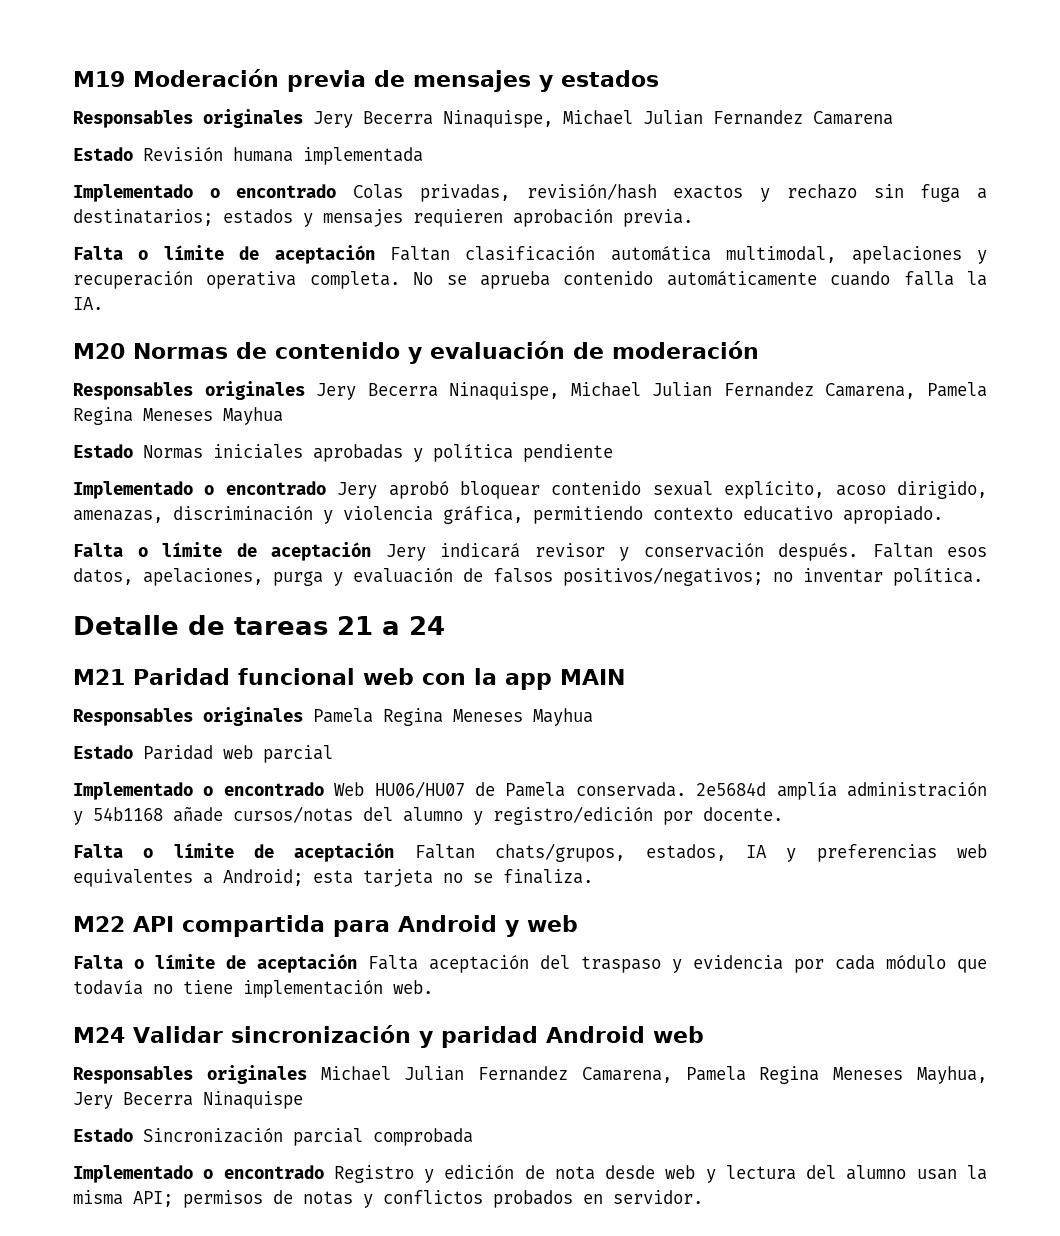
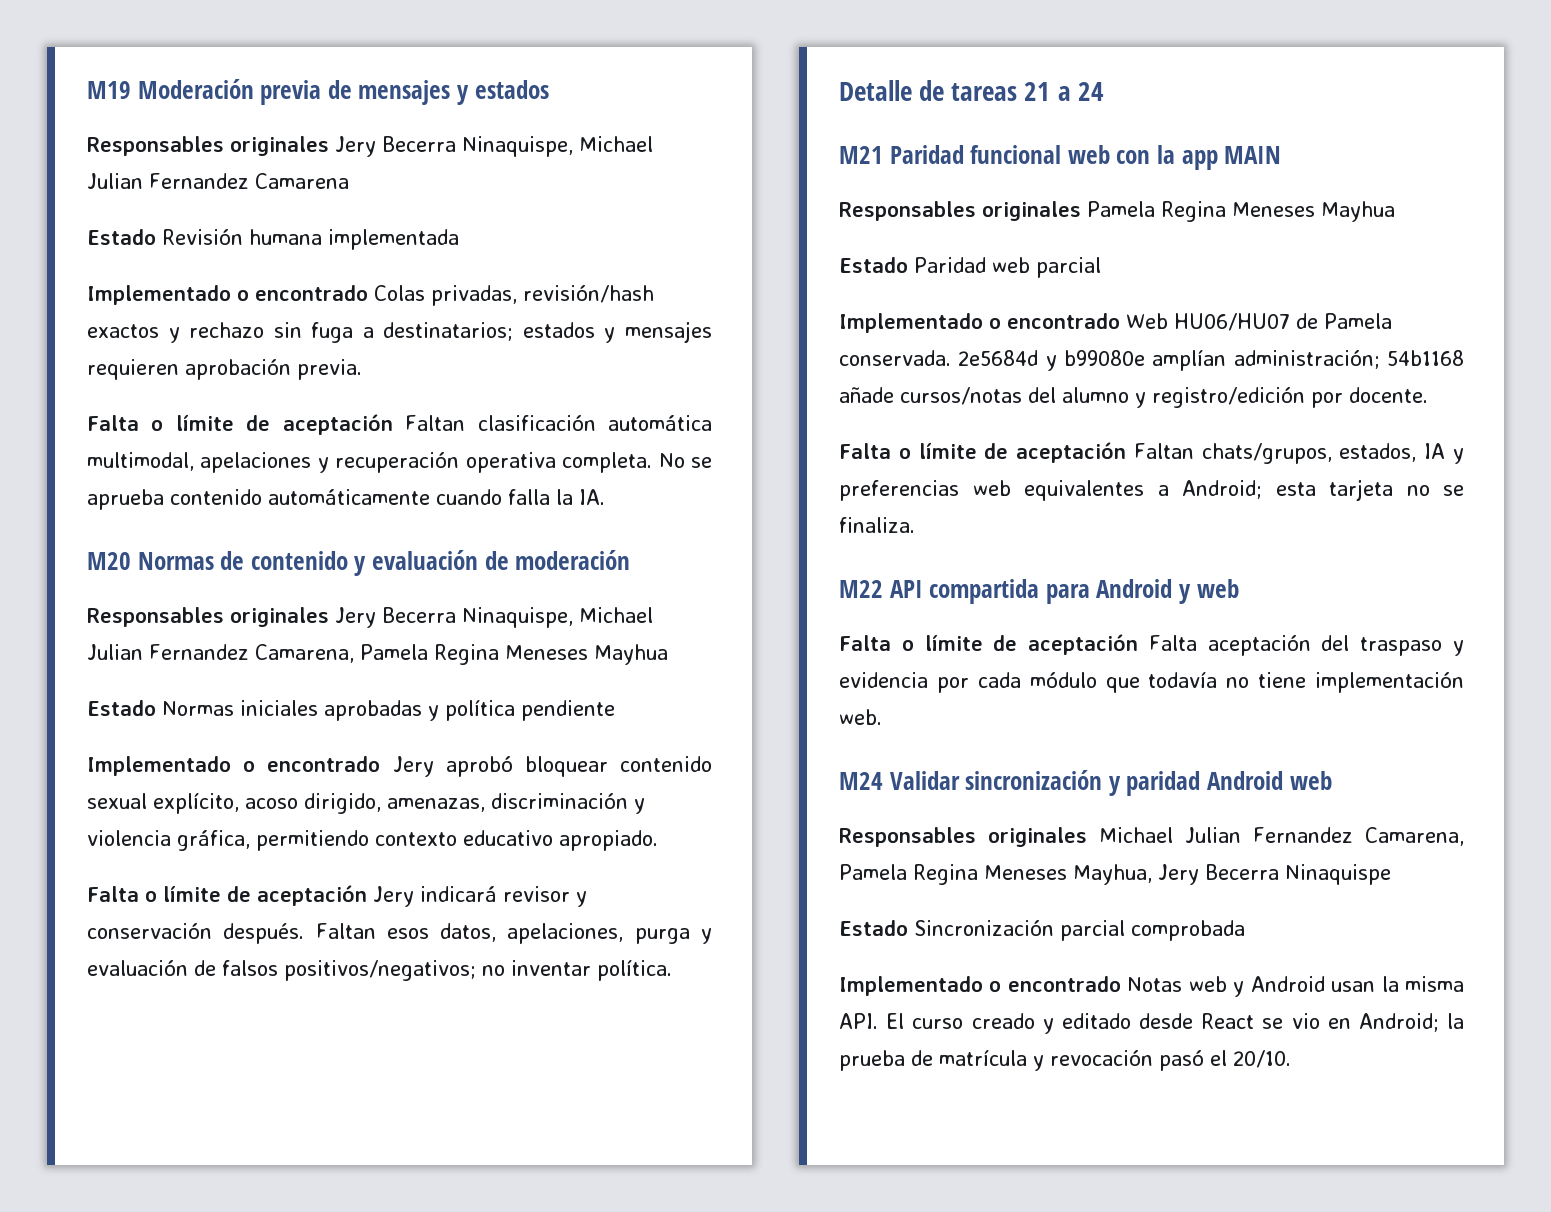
- 2e5684d amplía administración y 54b1168 añade cursos/notas del alumno y registro/edición por docente.
+ 2e5684d y b99080e amplían administración; 54b1168 añade cursos/notas del alumno y registro/edición por docente.
- Implementado o encontrado Registro y edición de nota desde web y lectura del alumno usan la misma API; permisos de notas y conflictos probados en servidor.
+ Implementado o encontrado Notas web y Android usan la misma API. El curso creado y editado desde React se vio en Android; la prueba de matrícula y revocación pasó el 20/10.

